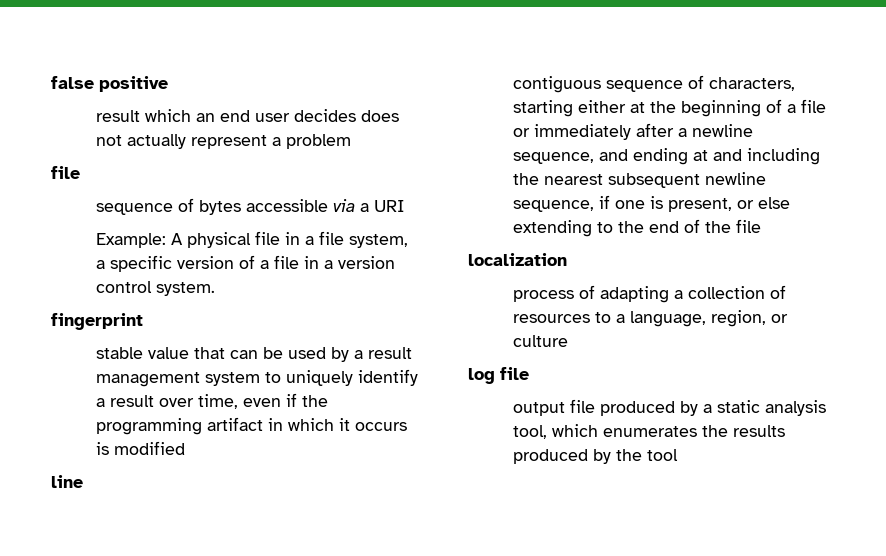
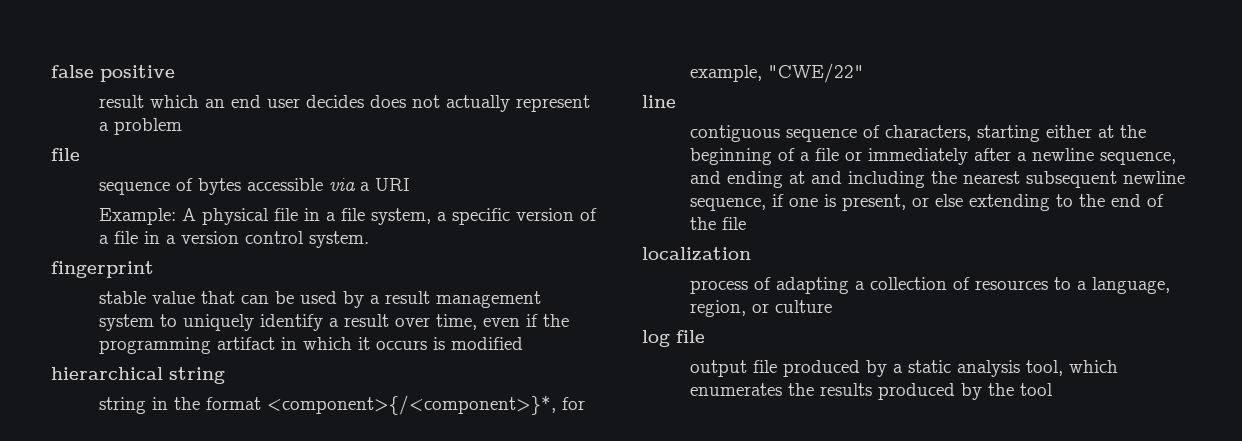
+ hierarchical string
+ string in the format <component>{/<component>}*, for example, "CWE/22"

